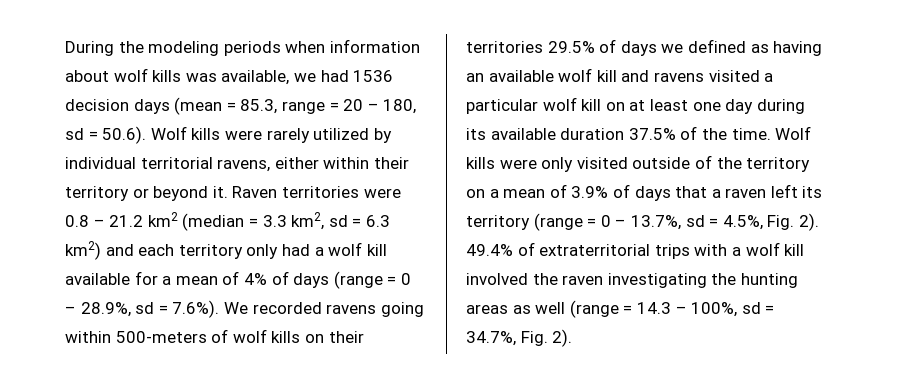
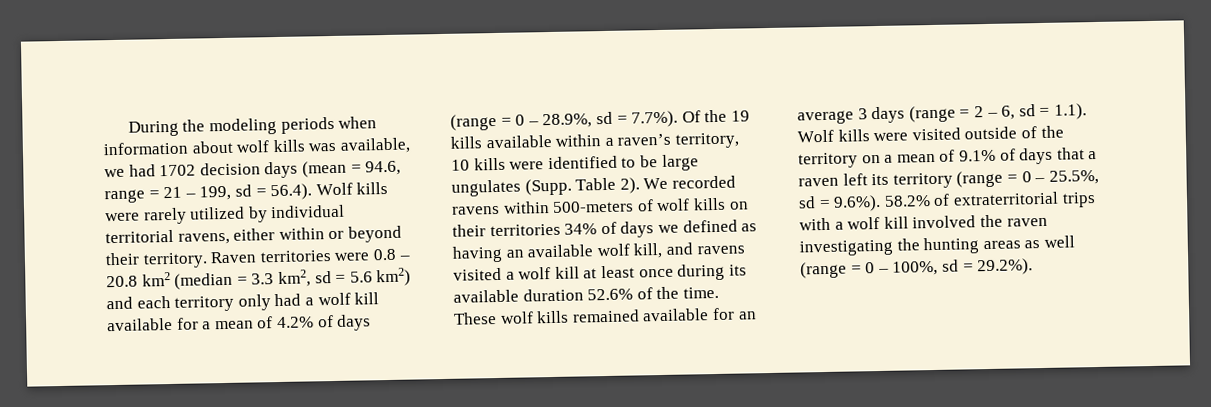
- During the modeling periods when information about wolf kills was available, we had 1536 decision days (mean = 85.3, range = 20 – 180, sd = 50.6). Wolf kills were rarely utilized by individual territorial ravens, either within their territory or beyond it.
+ During the modeling periods when information about wolf kills was available, we had 1702 decision days (mean = 94.6, range = 21 – 199, sd = 56.4). Wolf kills were rarely utilized by individual territorial ravens, either within or beyond their territory.
- Raven territories were 0.8 – 21.2 km2 (median = 3.3 km2, sd = 6.3 km2) and each territory only had a wolf kill available for a mean of 4% of days (range = 0 – 28.9%, sd = 7.6%). We recorded ravens going within 500-meters of wolf kills on their territories 29.5% of days we defined as having an available wolf kill and ravens visited a particular wolf kill on at least one day during its available duration 37.5% of the time.
+ Raven territories were 0.8 – 20.8 km2 (median = 3.3 km2, sd = 5.6 km2) and each territory only had a wolf kill available for a mean of 4.2% of days (range = 0 – 28.9%, sd = 7.7%). Of the 19 kills available within a raven’s territory, 10 kills were identified to be large ungulates (Supp. Table 2). We recorded ravens within 500-meters of wolf kills on their territories 34% of days we defined as having an available wolf kill, and ravens visited a wolf kill at least once during its available duration 52.6% of the time.
- Wolf kills were only visited outside of the territory on a mean of 3.9% of days that a raven left its territory (range = 0 – 13.7%, sd = 4.5%, Fig. 2). 49.4% of extraterritorial trips with a wolf kill involved the raven investigating the hunting areas as well (range = 14.3 – 100%, sd = 34.7%, Fig. 2).
+ These wolf kills remained available for an average 3 days (range = 2 – 6, sd = 1.1). Wolf kills were visited outside of the territory on a mean of 9.1% of days that a raven left its territory (range = 0 – 25.5%, sd = 9.6%). 58.2% of extraterritorial trips with a wolf kill involved the raven investigating the hunting areas as well (range = 0 – 100%, sd = 29.2%).

